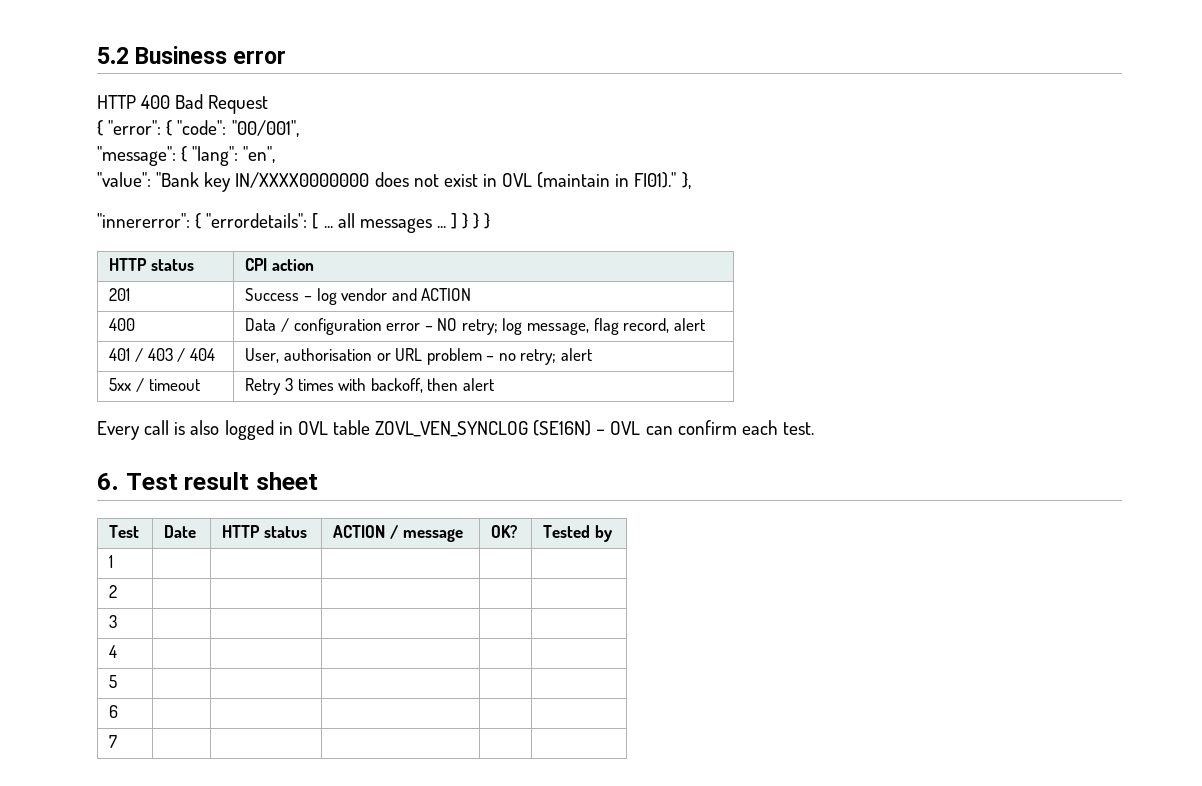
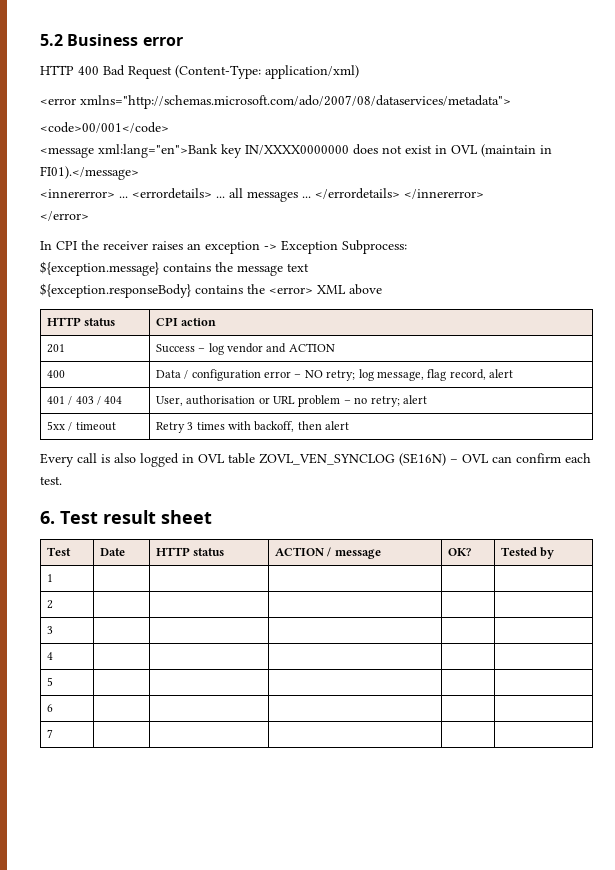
- HTTP 400 Bad Request
- { "error": { "code": "00/001",
- "message": { "lang": "en",
- "value": "Bank key IN/XXXX0000000 does not exist in OVL (maintain in FI01)." },
- "innererror": { "errordetails": [ ... all messages ... ] } } }
+ HTTP 400 Bad Request (Content-Type: application/xml)
+ <error xmlns="http://schemas.microsoft.com/ado/2007/08/dataservices/metadata">
+ <code>00/001</code>
+ <message xml:lang="en">Bank key IN/XXXX0000000 does not exist in OVL (maintain in FI01).</message>
+ <innererror> ... <errordetails> ... all messages ... </errordetails> </innererror>
+ </error>
+ In CPI the receiver raises an exception -> Exception Subprocess:
+ ${exception.message} contains the message text
+ ${exception.responseBody} contains the <error> XML above

